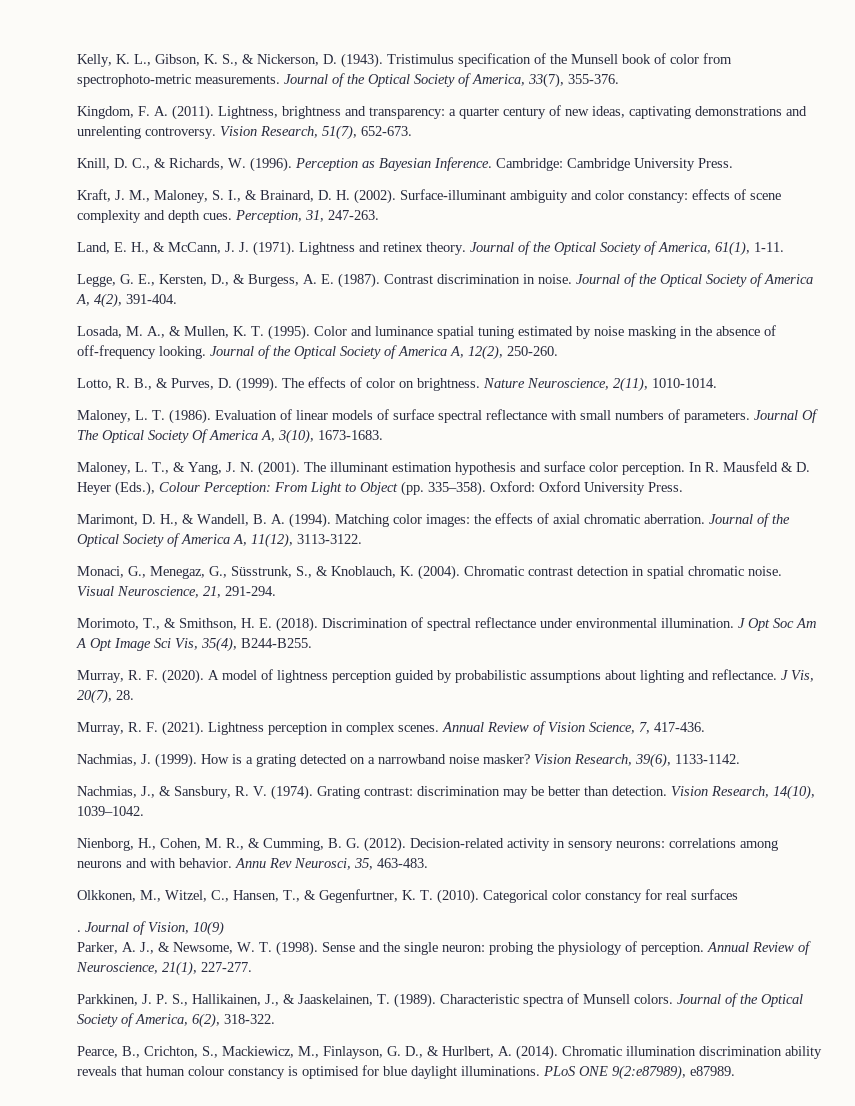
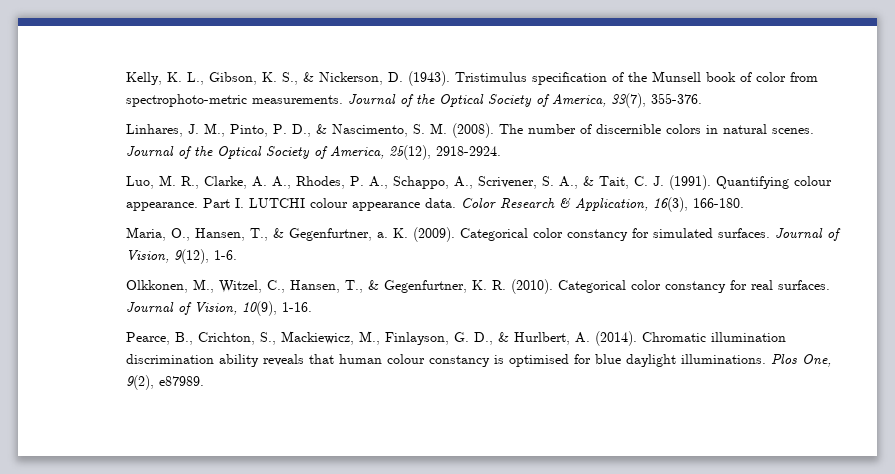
- Kingdom, F. A. (2011). Lightness, brightness and transparency: a quarter century of new ideas, captivating demonstrations and unrelenting controversy. Vision Research, 51(7), 652-673.
- Knill, D. C., & Richards, W. (1996). Perception as Bayesian Inference. Cambridge: Cambridge University Press.
- Kraft, J. M., Maloney, S. I., & Brainard, D. H. (2002). Surface-illuminant ambiguity and color constancy: effects of scene complexity and depth cues. Perception, 31, 247-263.
- Land, E. H., & McCann, J. J. (1971). Lightness and retinex theory. Journal of the Optical Society of America, 61(1), 1-11.
- Legge, G. E., Kersten, D., & Burgess, A. E. (1987). Contrast discrimination in noise. Journal of the Optical Society of America A, 4(2), 391-404.
- Losada, M. A., & Mullen, K. T. (1995). Color and luminance spatial tuning estimated by noise masking in the absence of off-frequency looking. Journal of the Optical Society of America A, 12(2), 250-260.
- Lotto, R. B., & Purves, D. (1999). The effects of color on brightness. Nature Neuroscience, 2(11), 1010-1014.
- Maloney, L. T. (1986). Evaluation of linear models of surface spectral reflectance with small numbers of parameters. Journal Of The Optical Society Of America A, 3(10), 1673-1683.
- Maloney, L. T., & Yang, J. N. (2001). The illuminant estimation hypothesis and surface color perception. In R. Mausfeld & D. Heyer (Eds.), Colour Perception: From Light to Object (pp. 335–358). Oxford: Oxford University Press.
- Marimont, D. H., & Wandell, B. A. (1994). Matching color images: the effects of axial chromatic aberration. Journal of the Optical Society of America A, 11(12), 3113-3122.
- Monaci, G., Menegaz, G., Süsstrunk, S., & Knoblauch, K. (2004). Chromatic contrast detection in spatial chromatic noise. Visual Neuroscience, 21, 291-294.
- Morimoto, T., & Smithson, H. E. (2018). Discrimination of spectral reflectance under environmental illumination. J Opt Soc Am A Opt Image Sci Vis, 35(4), B244-B255.
- Murray, R. F. (2020). A model of lightness perception guided by probabilistic assumptions about lighting and reflectance. J Vis, 20(7), 28.
- Murray, R. F. (2021). Lightness perception in complex scenes. Annual Review of Vision Science, 7, 417-436.
- Nachmias, J. (1999). How is a grating detected on a narrowband noise masker? Vision Research, 39(6), 1133-1142.
- Nachmias, J., & Sansbury, R. V. (1974). Grating contrast: discrimination may be better than detection. Vision Research, 14(10), 1039–1042.
- Nienborg, H., Cohen, M. R., & Cumming, B. G. (2012). Decision-related activity in sensory neurons: correlations among neurons and with behavior. Annu Rev Neurosci, 35, 463-483.
+ Linhares, J. M., Pinto, P. D., & Nascimento, S. M. (2008). The number of discernible colors in natural scenes. Journal of the Optical Society of America, 25(12), 2918-2924.
+ Luo, M. R., Clarke, A. A., Rhodes, P. A., Schappo, A., Scrivener, S. A., & Tait, C. J. (1991). Quantifying colour appearance. Part I. LUTCHI colour appearance data. Color Research & Application, 16(3), 166-180.
+ Maria, O., Hansen, T., & Gegenfurtner, a. K. (2009). Categorical color constancy for simulated surfaces. Journal of Vision, 9(12), 1-6.
- Olkkonen, M., Witzel, C., Hansen, T., & Gegenfurtner, K. T. (2010).
+ Olkkonen, M., Witzel, C., Hansen, T., & Gegenfurtner, K. R. (2010).
- Categorical color constancy for real surfaces
- . Journal of Vision, 10(9)
- Parker, A. J., & Newsome, W. T. (1998). Sense and the single neuron: probing the physiology of perception. Annual Review of Neuroscience, 21(1), 227-277.
- Parkkinen, J. P. S., Hallikainen, J., & Jaaskelainen, T. (1989). Characteristic spectra of Munsell colors. Journal of the Optical Society of America, 6(2), 318-322.
+ Categorical color constancy for real surfaces. Journal of Vision, 10(9), 1-16.
- PLoS ONE 9(2:e87989), e87989.
+ Plos One, 9(2), e87989.

